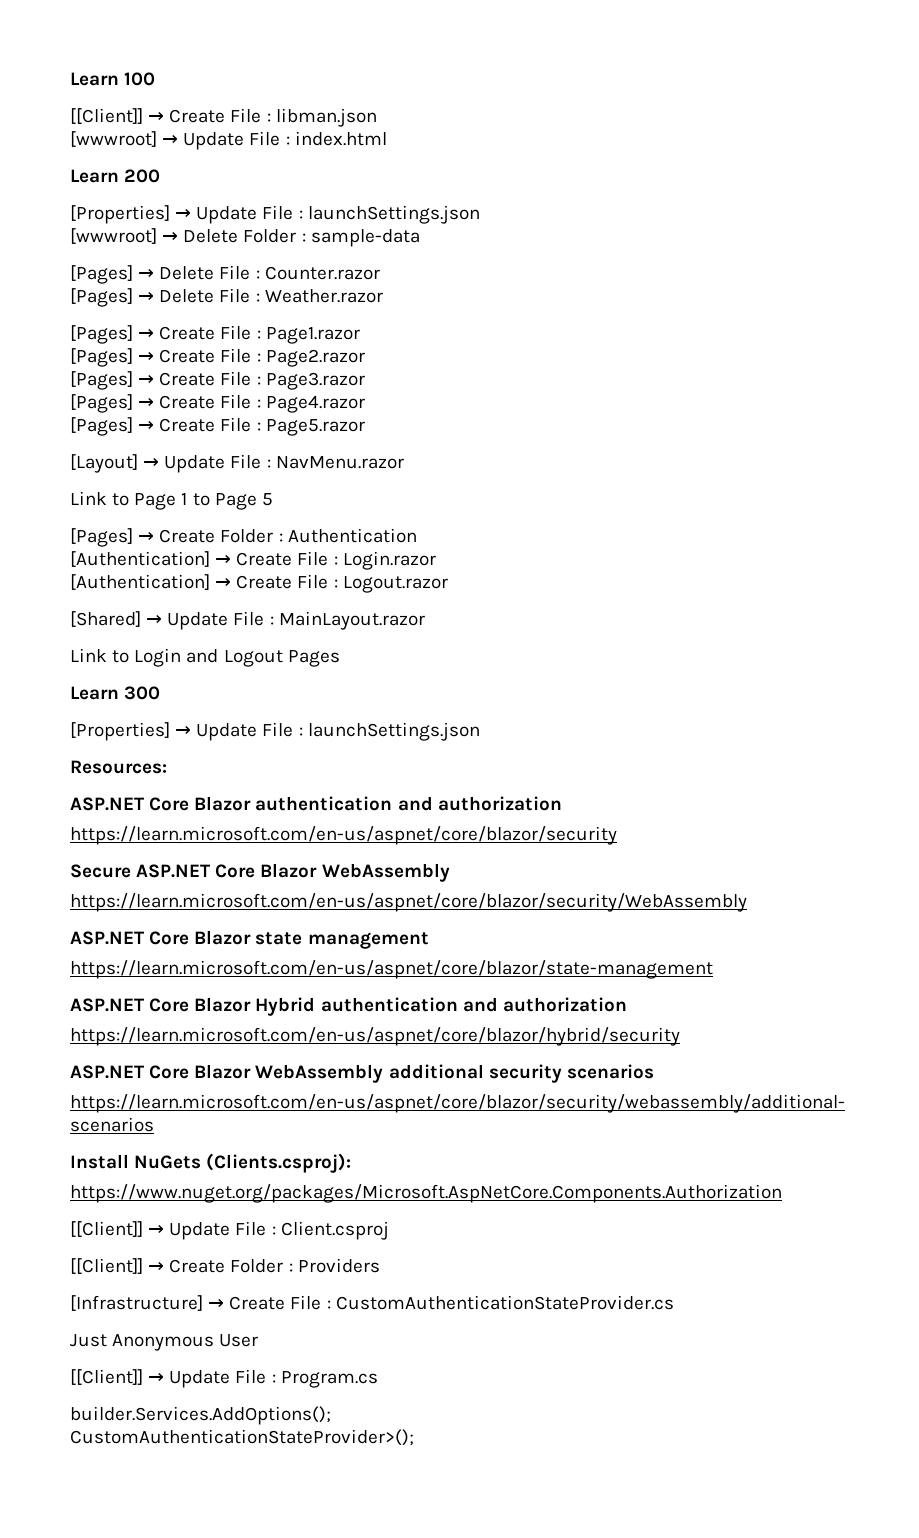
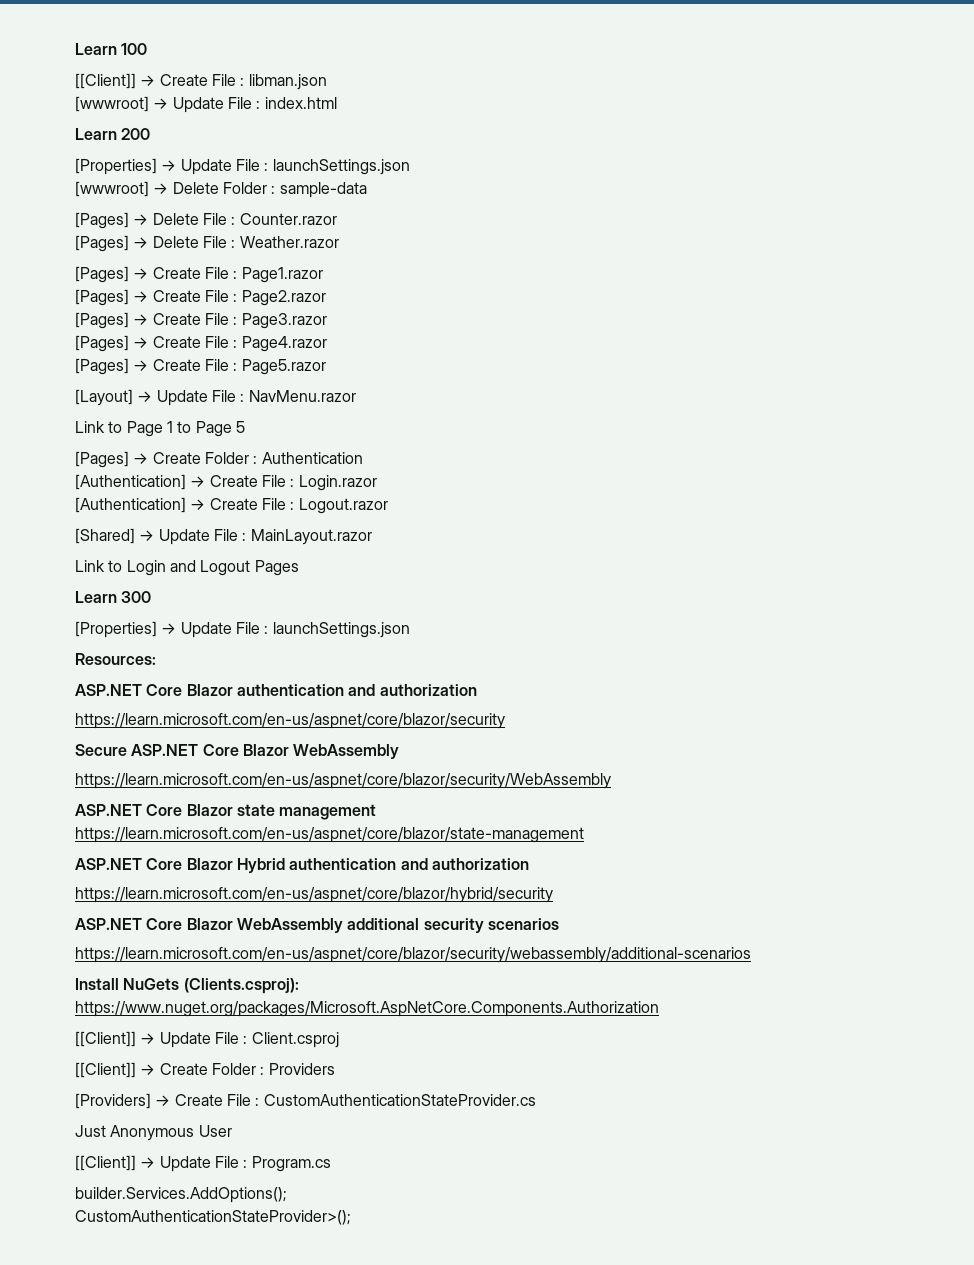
- [Infrastructure] → Create File : CustomAuthenticationStateProvider.cs
+ [Providers] → Create File : CustomAuthenticationStateProvider.cs

